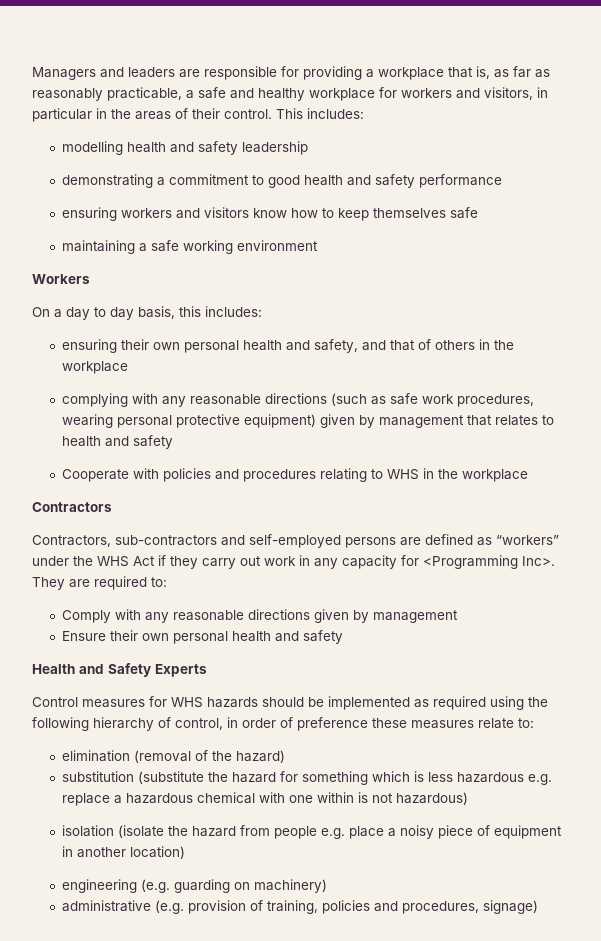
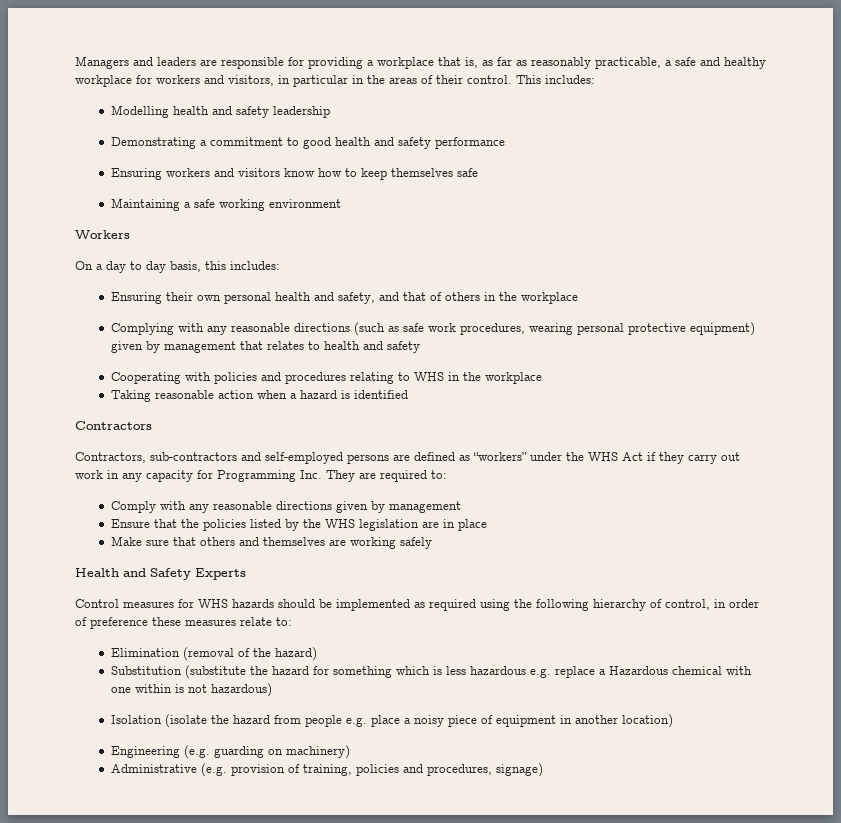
- modelling health and safety leadership
+ Modelling health and safety leadership
- demonstrating a commitment to good health and safety performance
+ Demonstrating a commitment to good health and safety performance
- ensuring workers and visitors know how to keep themselves safe
+ Ensuring workers and visitors know how to keep themselves safe
- maintaining a safe working environment
+ Maintaining a safe working environment
- ensuring their own personal health and safety, and that of others in the workplace
+ Ensuring their own personal health and safety, and that of others in the workplace
- complying with any reasonable directions (such as safe work procedures, wearing personal protective equipment) given by management that relates to health and safety
+ Complying with any reasonable directions (such as safe work procedures, wearing personal protective equipment) given by management that relates to health and safety
- Cooperate with policies and procedures relating to WHS in the workplace
+ Cooperating with policies and procedures relating to WHS in the workplace
+ Taking reasonable action when a hazard is identified
- Contractors, sub-contractors and self-employed persons are defined as “workers” under the WHS Act if they carry out work in any capacity for <Programming Inc>. They are required to:
+ Contractors, sub-contractors and self-employed persons are defined as “workers” under the WHS Act if they carry out work in any capacity for Programming Inc. They are required to:
- Ensure their own personal health and safety
+ Ensure that the policies listed by the WHS legislation are in place
+ Make sure that others and themselves are working safely
- elimination (removal of the hazard)
+ Elimination (removal of the hazard)
- substitution (substitute the hazard for something which is less hazardous e.g. replace a hazardous chemical with one within is not hazardous)
+ Substitution (substitute the hazard for something which is less hazardous e.g. replace a Hazardous chemical with one within is not hazardous)
- isolation (isolate the hazard from people e.g. place a noisy piece of equipment in another location)
+ Isolation (isolate the hazard from people e.g. place a noisy piece of equipment in another location)
- engineering (e.g. guarding on machinery)
+ Engineering (e.g. guarding on machinery)
- administrative (e.g. provision of training, policies and procedures, signage)
+ Administrative (e.g. provision of training, policies and procedures, signage)

